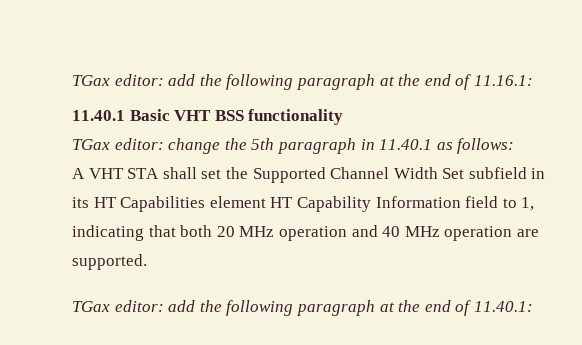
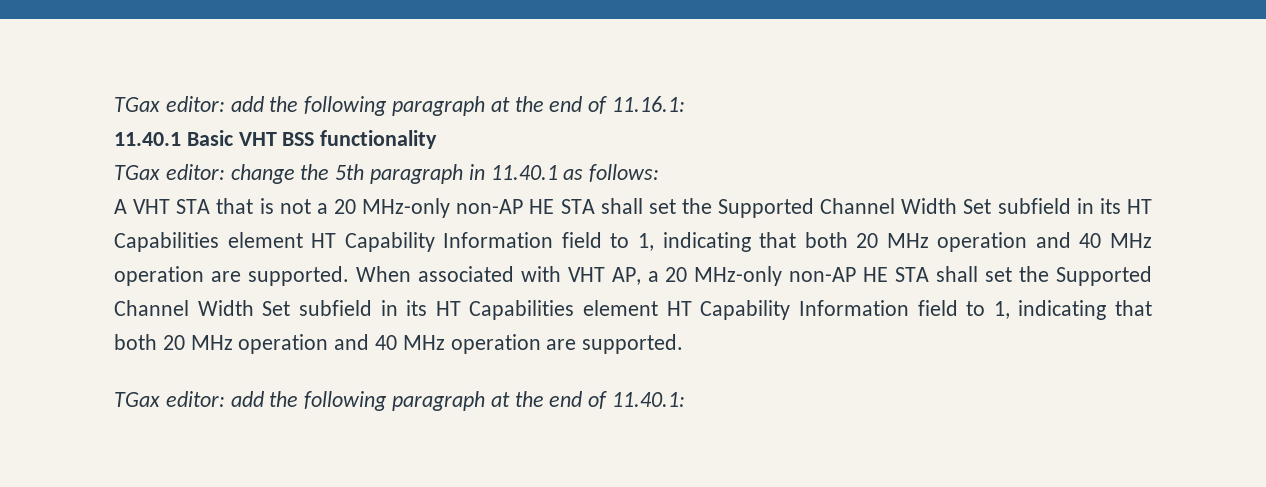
- A VHT STA shall set the Supported Channel Width Set subfield in its HT Capabilities element HT Capability Information field to 1, indicating that both 20 MHz operation and 40 MHz operation are supported.
+ A VHT STA that is not a 20 MHz-only non-AP HE STA shall set the Supported Channel Width Set subfield in its HT Capabilities element HT Capability Information field to 1, indicating that both 20 MHz operation and 40 MHz operation are supported. When associated with VHT AP, a 20 MHz-only non-AP HE STA shall set the Supported Channel Width Set subfield in its HT Capabilities element HT Capability Information field to 1, indicating that both 20 MHz operation and 40 MHz operation are supported.

